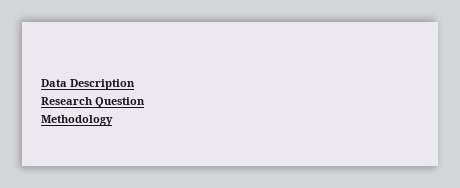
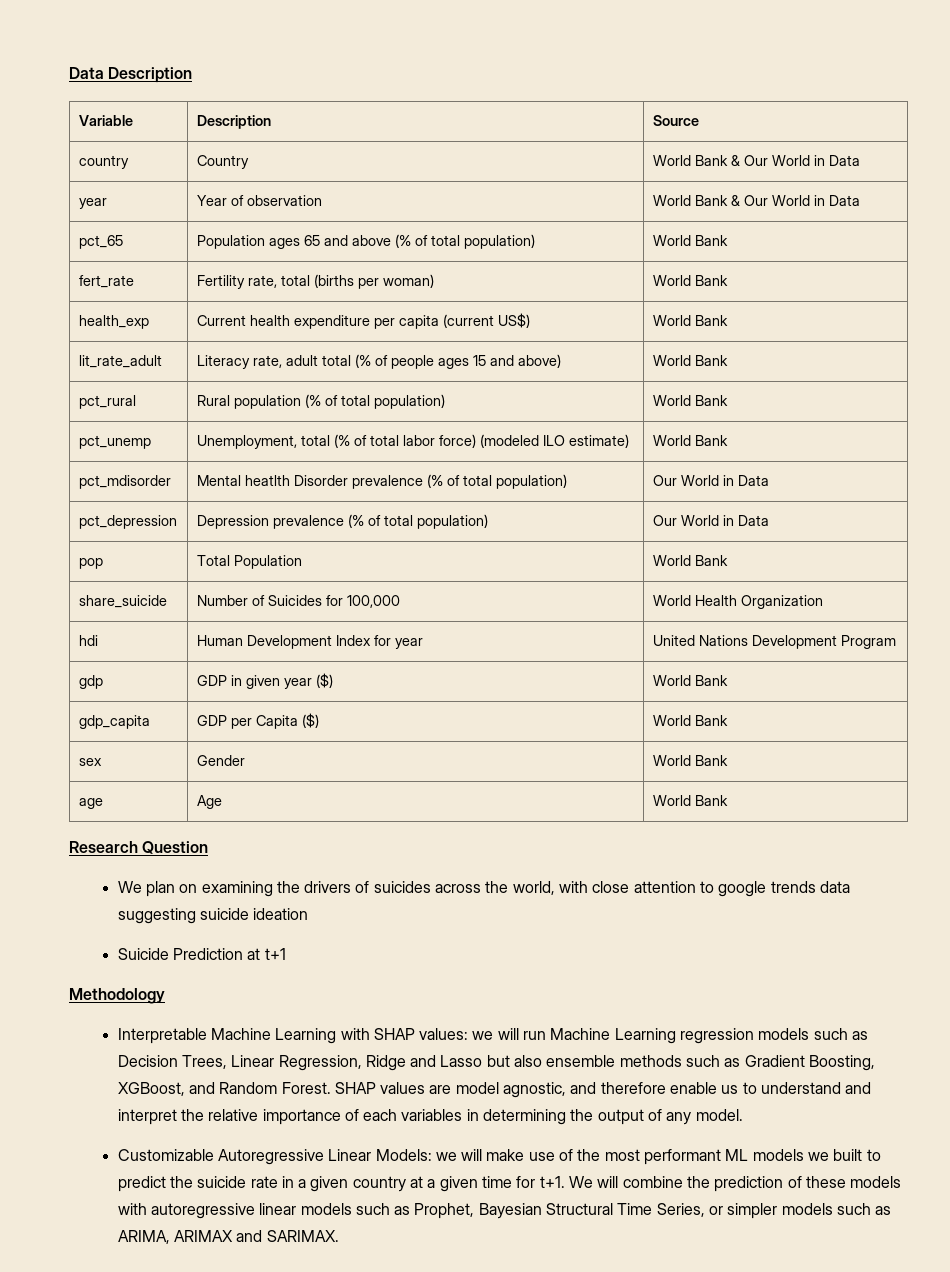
+ Variable | Description | Source
+ country | Country | World Bank & Our World in Data
+ year | Year of observation | World Bank & Our World in Data
+ pct_65 | Population ages 65 and above (% of total population) | World Bank
+ fert_rate | Fertility rate, total (births per woman) | World Bank
+ health_exp | Current health expenditure per capita (current US$) | World Bank
+ lit_rate_adult | Literacy rate, adult total (% of people ages 15 and above) | World Bank
+ pct_rural | Rural population (% of total population) | World Bank
+ pct_unemp | Unemployment, total (% of total labor force) (modeled ILO estimate) | World Bank
+ pct_mdisorder | Mental heatlth Disorder prevalence (% of total population) | Our World in Data
+ pct_depression | Depression prevalence (% of total population) | Our World in Data
+ pop | Total Population | World Bank
+ share_suicide | Number of Suicides for 100,000 | World Health Organization
+ hdi | Human Development Index for year | United Nations Development Program
+ gdp | GDP in given year ($) | World Bank
+ gdp_capita | GDP per Capita ($) | World Bank
+ sex | Gender | World Bank
+ age | Age | World Bank
  Research Question
+ We plan on examining the drivers of suicides across the world, with close attention to google trends data suggesting suicide ideation
+ Suicide Prediction at t+1
  Methodology
+ Interpretable Machine Learning with SHAP values: we will run Machine Learning regression models such as Decision Trees, Linear Regression, Ridge and Lasso but also ensemble methods such as Gradient Boosting, XGBoost, and Random Forest. SHAP values are model agnostic, and therefore enable us to understand and interpret the relative importance of each variables in determining the output of any model.
+ Customizable Autoregressive Linear Models: we will make use of the most performant ML models we built to predict the suicide rate in a given country at a given time for t+1. We will combine the prediction of these models with autoregressive linear models such as Prophet, Bayesian Structural Time Series, or simpler models such as ARIMA, ARIMAX and SARIMAX.

